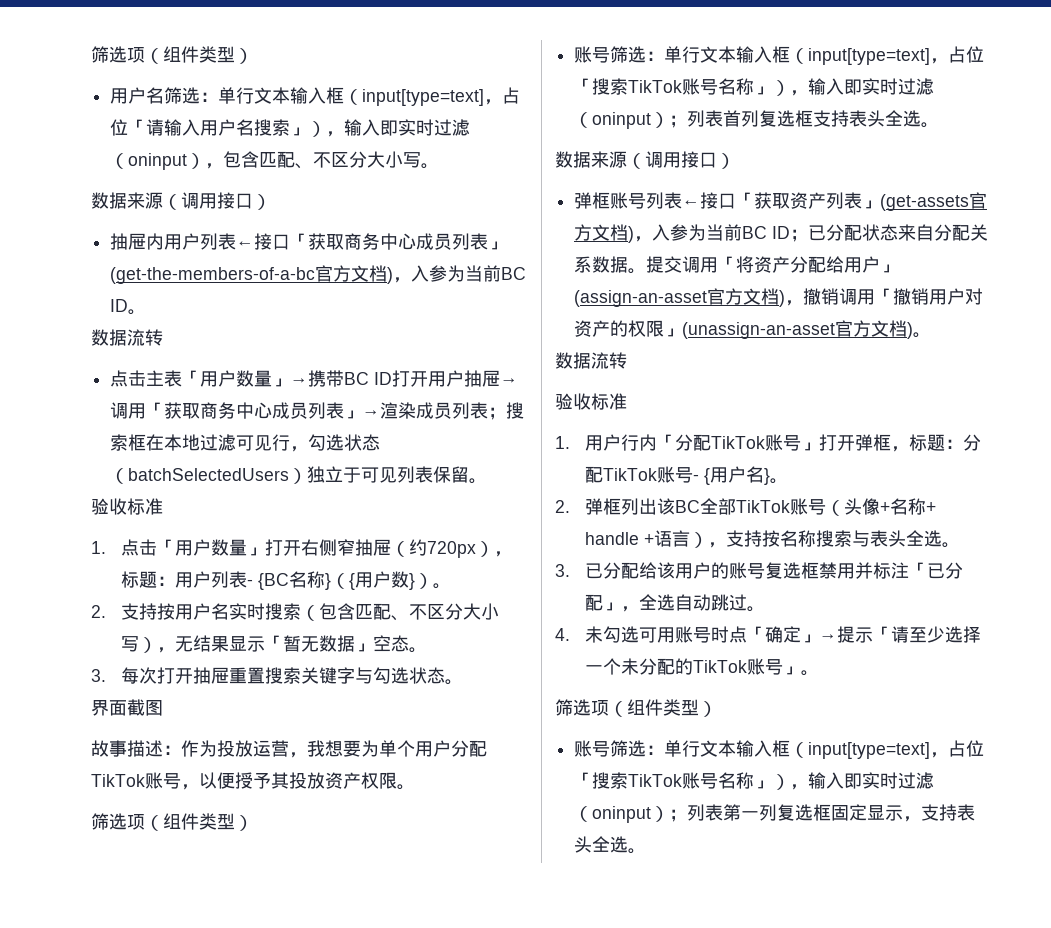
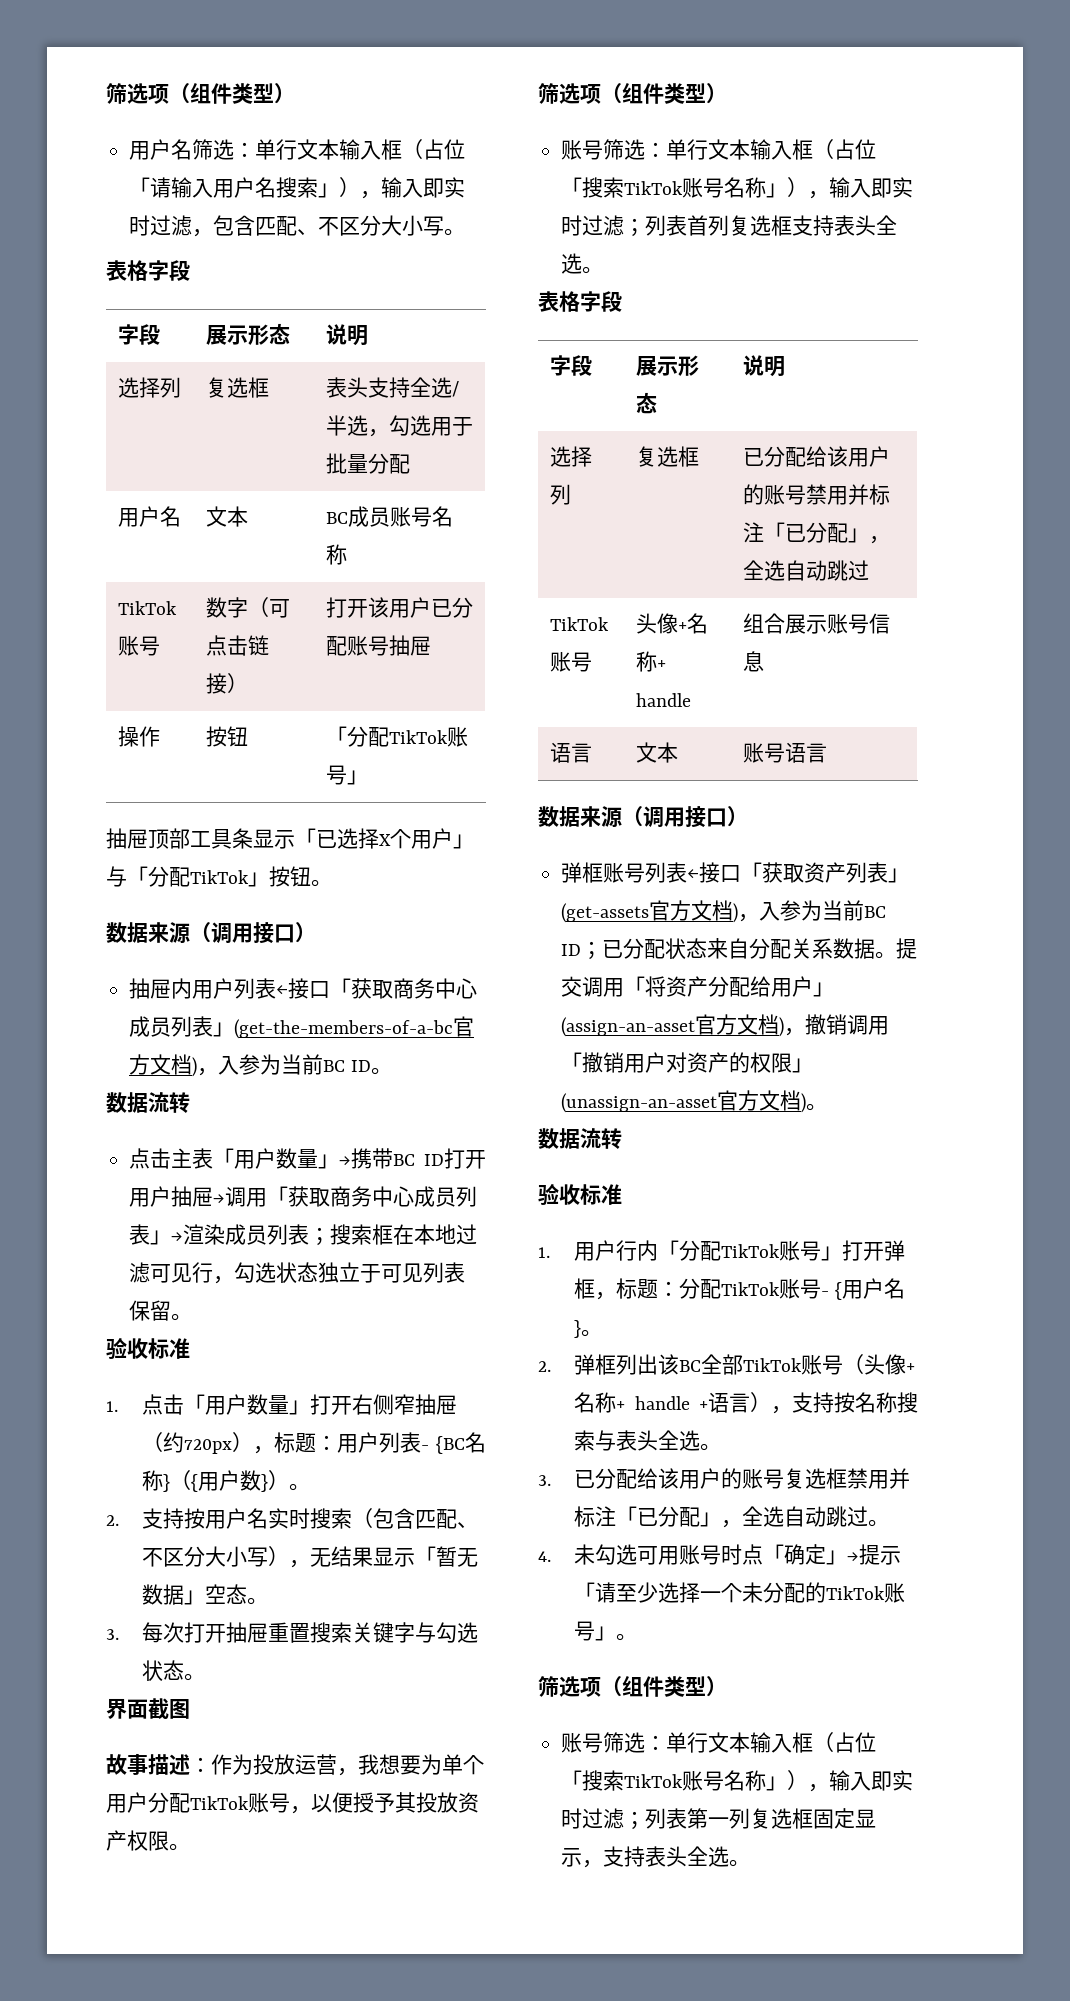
- 用户名筛选：单行文本输入框（input[type=text]，占位「请输入用户名搜索」），输入即实时过滤（oninput），包含匹配、不区分大小写。
+ 用户名筛选：单行文本输入框（占位「请输入用户名搜索」），输入即实时过滤，包含匹配、不区分大小写。
+ 表格字段
+ 字段 | 展示形态 | 说明
+ 选择列 | 复选框 | 表头支持全选/半选，勾选用于批量分配
+ 用户名 | 文本 | BC成员账号名称
+ TikTok账号 | 数字（可点击链接） | 打开该用户已分配账号抽屉
+ 操作 | 按钮 | 「分配TikTok账号」
+ 抽屉顶部工具条显示「已选择X个用户」与「分配TikTok」按钮。
- 点击主表「用户数量」→携带BC ID打开用户抽屉→调用「获取商务中心成员列表」→渲染成员列表；搜索框在本地过滤可见行，勾选状态（batchSelectedUsers）独立于可见列表保留。
+ 点击主表「用户数量」→携带BC ID打开用户抽屉→调用「获取商务中心成员列表」→渲染成员列表；搜索框在本地过滤可见行，勾选状态独立于可见列表保留。
- 账号筛选：单行文本输入框（input[type=text]，占位「搜索TikTok账号名称」），输入即实时过滤（oninput）；列表首列复选框支持表头全选。
+ 账号筛选：单行文本输入框（占位「搜索TikTok账号名称」），输入即实时过滤；列表首列复选框支持表头全选。
+ 表格字段
+ 字段 | 展示形态 | 说明
+ 选择列 | 复选框 | 已分配给该用户的账号禁用并标注「已分配」，全选自动跳过
+ TikTok账号 | 头像+名称+ handle | 组合展示账号信息
+ 语言 | 文本 | 账号语言
- 账号筛选：单行文本输入框（input[type=text]，占位「搜索TikTok账号名称」），输入即实时过滤（oninput）；列表第一列复选框固定显示，支持表头全选。
+ 账号筛选：单行文本输入框（占位「搜索TikTok账号名称」），输入即实时过滤；列表第一列复选框固定显示，支持表头全选。

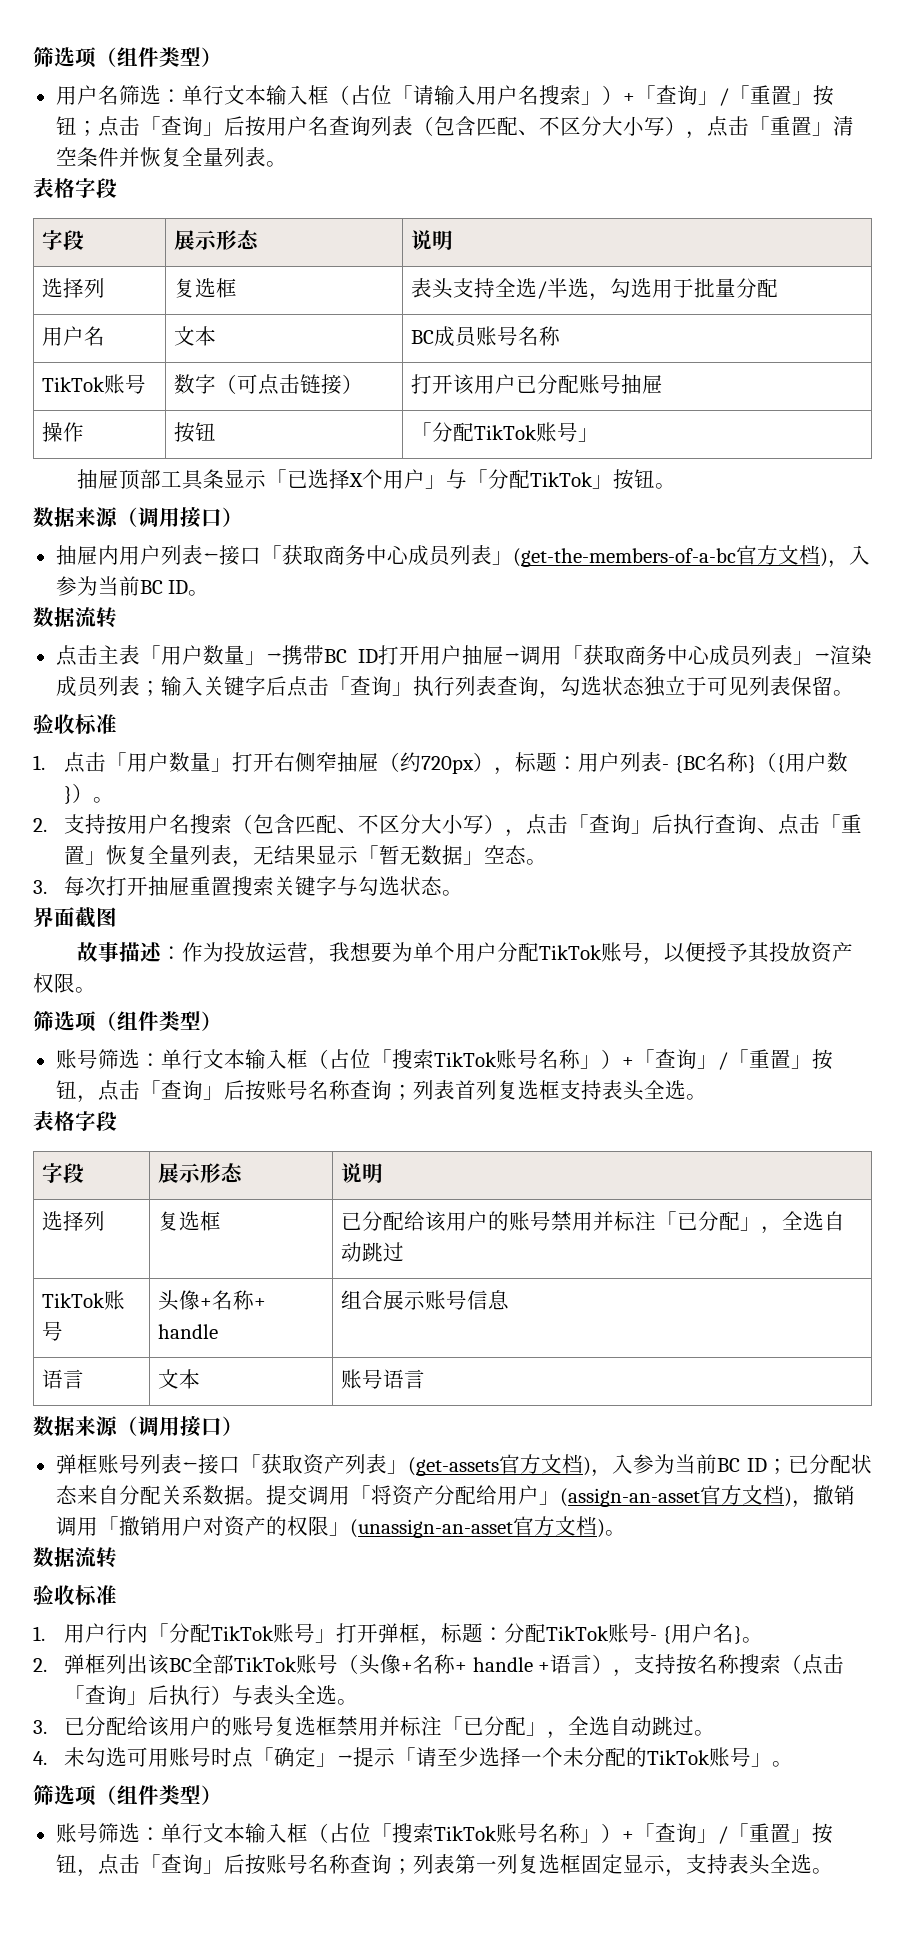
- 用户名筛选：单行文本输入框（占位「请输入用户名搜索」），输入即实时过滤，包含匹配、不区分大小写。
+ 用户名筛选：单行文本输入框（占位「请输入用户名搜索」）+「查询」/「重置」按钮；点击「查询」后按用户名查询列表（包含匹配、不区分大小写），点击「重置」清空条件并恢复全量列表。
- 点击主表「用户数量」→携带BC ID打开用户抽屉→调用「获取商务中心成员列表」→渲染成员列表；搜索框在本地过滤可见行，勾选状态独立于可见列表保留。
+ 点击主表「用户数量」→携带BC ID打开用户抽屉→调用「获取商务中心成员列表」→渲染成员列表；输入关键字后点击「查询」执行列表查询，勾选状态独立于可见列表保留。
- 2.支持按用户名实时搜索（包含匹配、不区分大小写），无结果显示「暂无数据」空态。
+ 2.支持按用户名搜索（包含匹配、不区分大小写），点击「查询」后执行查询、点击「重置」恢复全量列表，无结果显示「暂无数据」空态。
- 账号筛选：单行文本输入框（占位「搜索TikTok账号名称」），输入即实时过滤；列表首列复选框支持表头全选。
+ 账号筛选：单行文本输入框（占位「搜索TikTok账号名称」）+「查询」/「重置」按钮，点击「查询」后按账号名称查询；列表首列复选框支持表头全选。
- 2.弹框列出该BC全部TikTok账号（头像+名称+ handle +语言），支持按名称搜索与表头全选。
+ 2.弹框列出该BC全部TikTok账号（头像+名称+ handle +语言），支持按名称搜索（点击「查询」后执行）与表头全选。
- 账号筛选：单行文本输入框（占位「搜索TikTok账号名称」），输入即实时过滤；列表第一列复选框固定显示，支持表头全选。
+ 账号筛选：单行文本输入框（占位「搜索TikTok账号名称」）+「查询」/「重置」按钮，点击「查询」后按账号名称查询；列表第一列复选框固定显示，支持表头全选。

